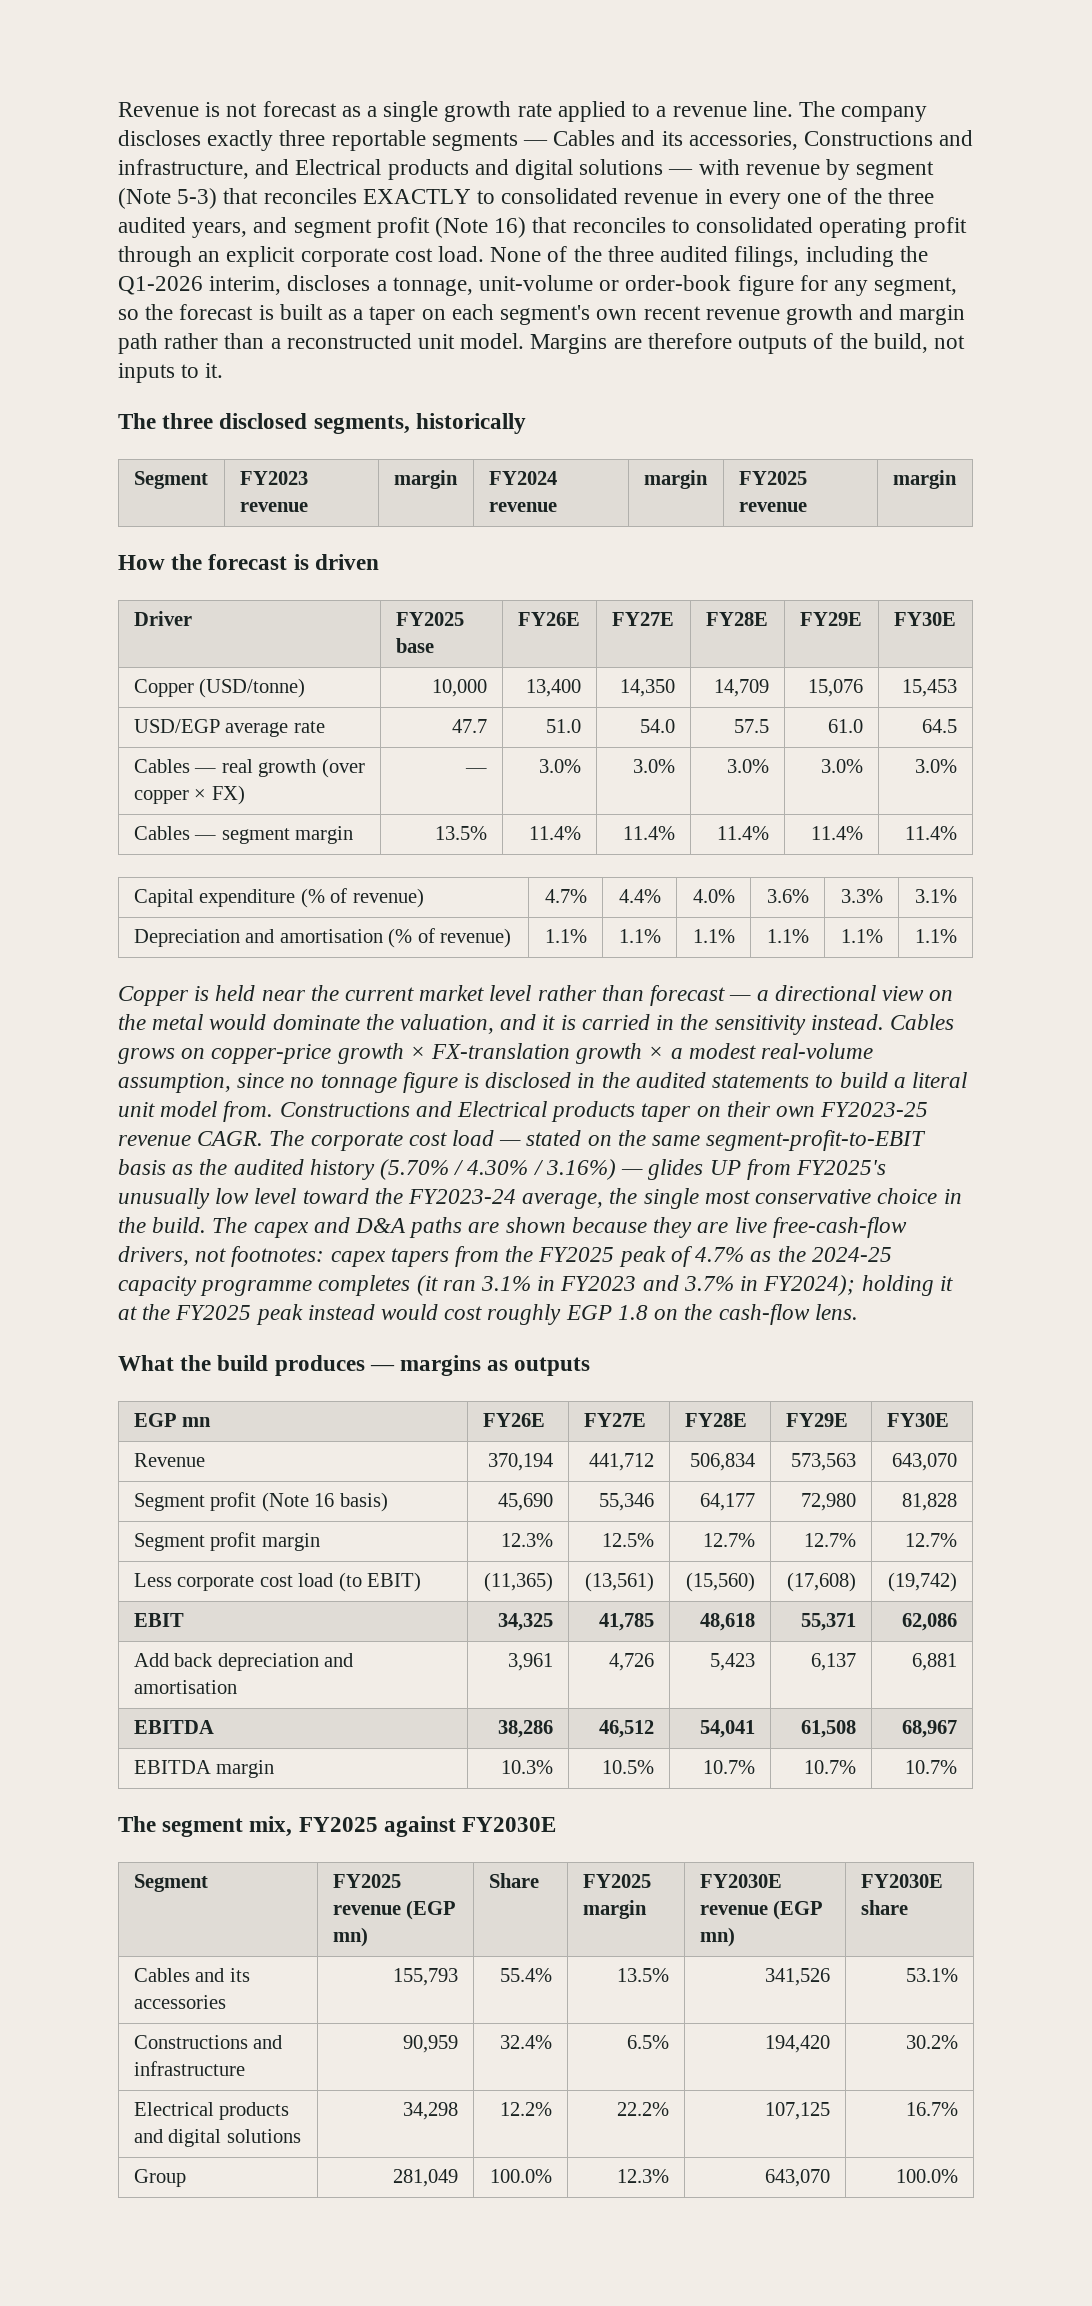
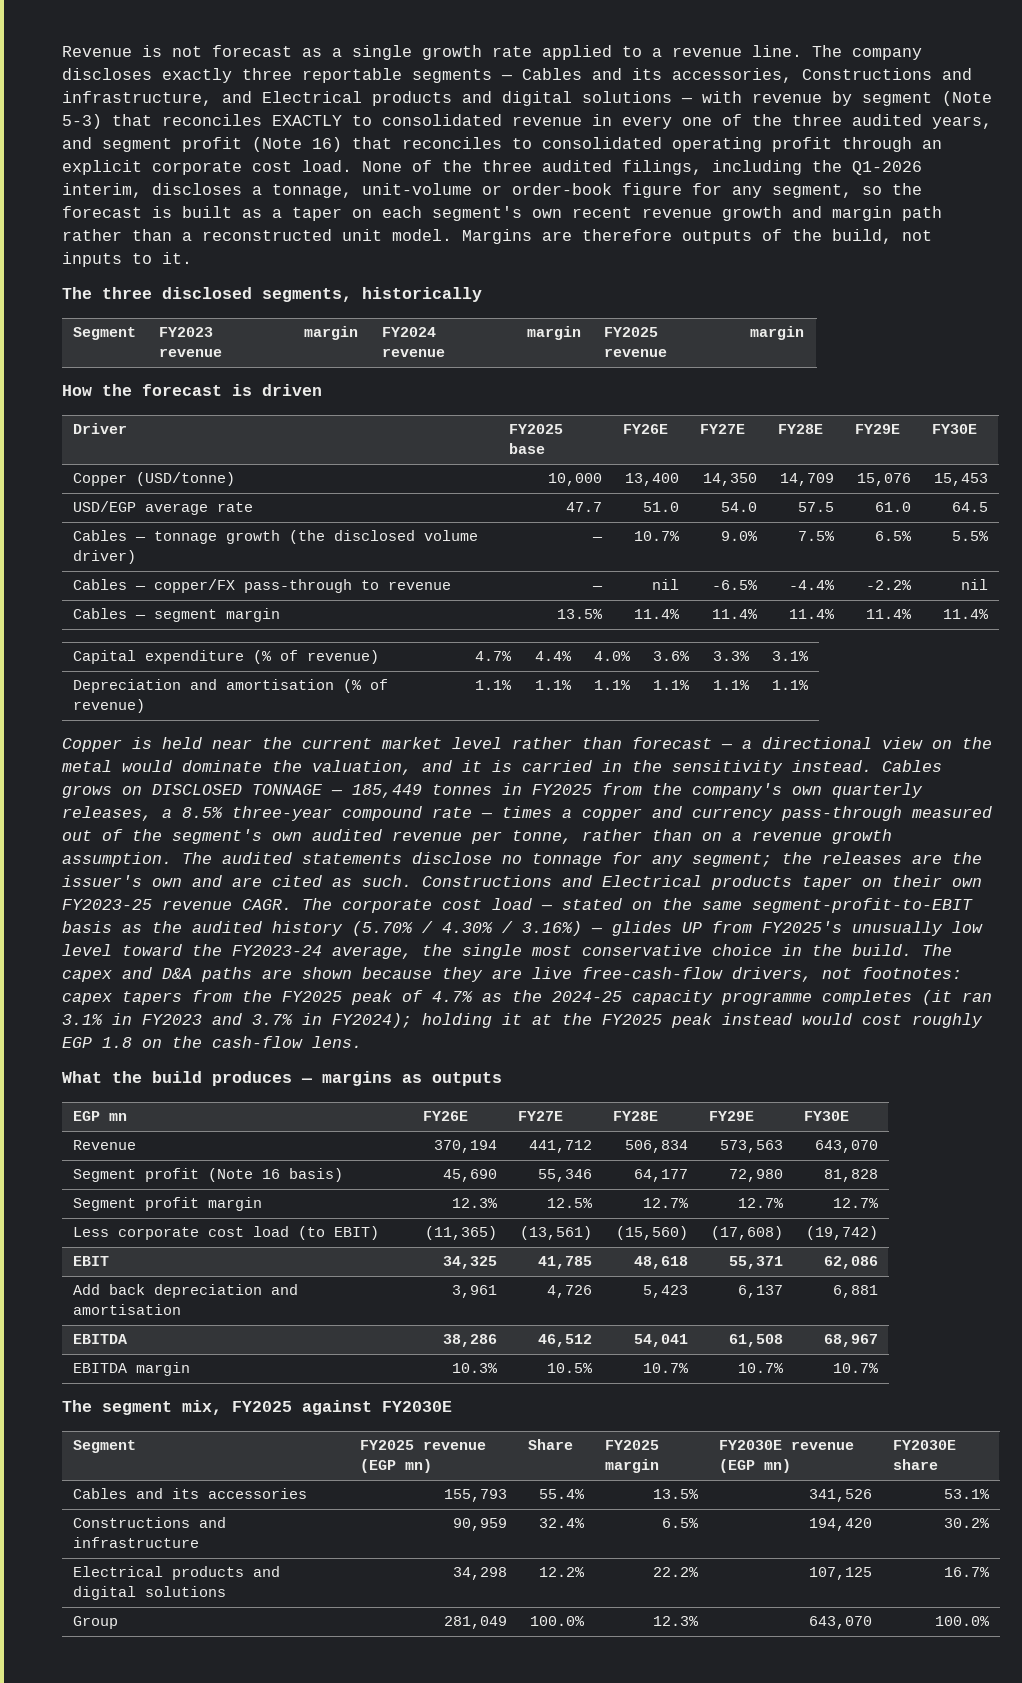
- Cables — real growth (over copper × FX) | — | 3.0% | 3.0% | 3.0% | 3.0% | 3.0%
+ Cables — tonnage growth (the disclosed volume driver) | — | 10.7% | 9.0% | 7.5% | 6.5% | 5.5%
+ Cables — copper/FX pass-through to revenue | — | nil | -6.5% | -4.4% | -2.2% | nil
- Cables grows on copper-price growth × FX-translation growth × a modest real-volume assumption, since no tonnage figure is disclosed in the audited statements to build a literal unit model from.
+ Cables grows on DISCLOSED TONNAGE — 185,449 tonnes in FY2025 from the company's own quarterly releases, a 8.5% three-year compound rate — times a copper and currency pass-through measured out of the segment's own audited revenue per tonne, rather than on a revenue growth assumption. The audited statements disclose no tonnage for any segment; the releases are the issuer's own and are cited as such.

